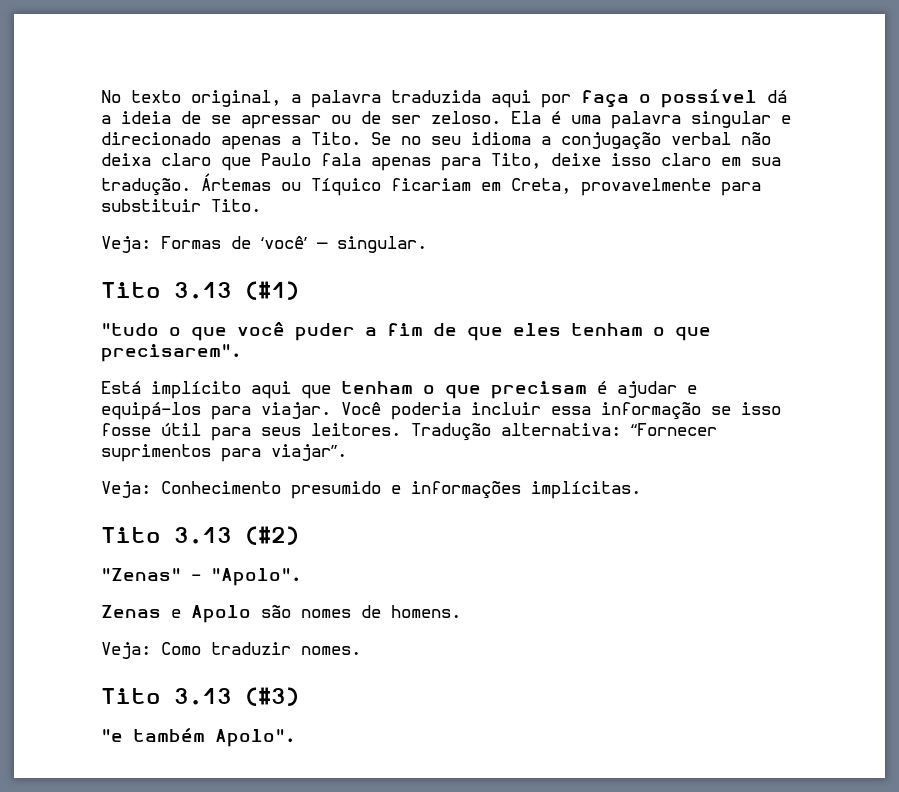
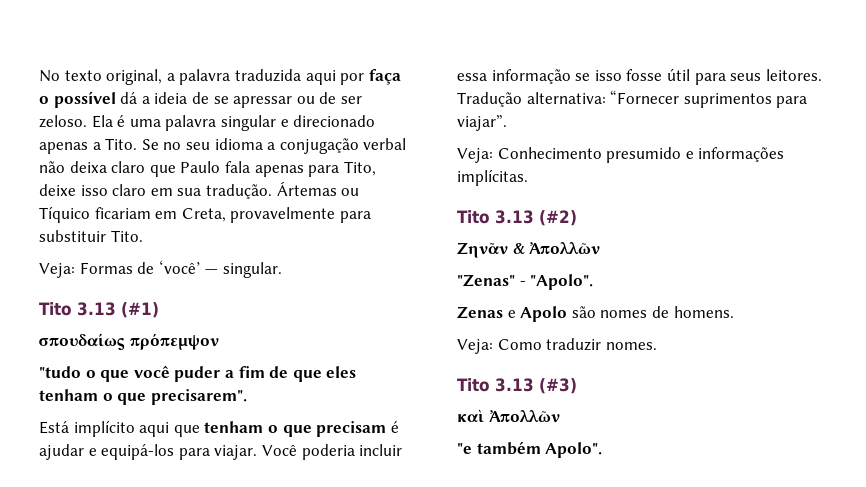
+ σπουδαίως πρόπεμψον
+ Ζηνᾶν & Ἀπολλῶν
+ καὶ Ἀπολλῶν

